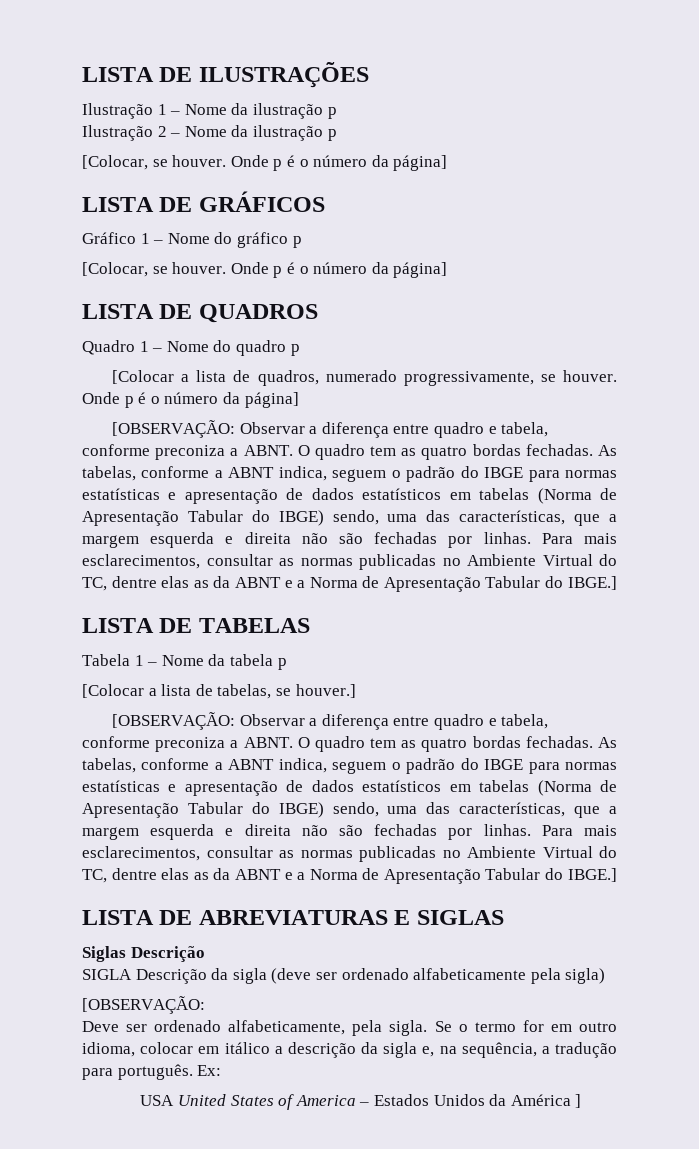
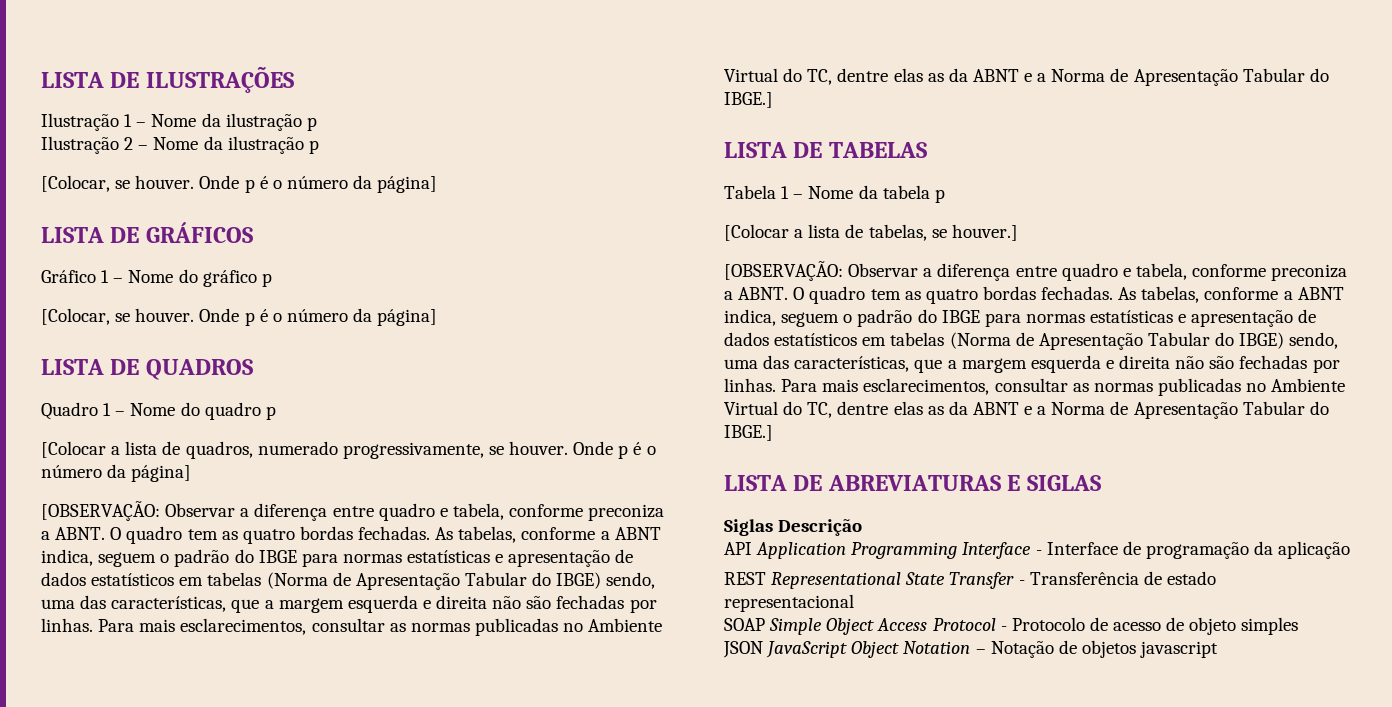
- SIGLA Descrição da sigla (deve ser ordenado alfabeticamente pela sigla)
- [OBSERVAÇÃO:
- Deve ser ordenado alfabeticamente, pela sigla. Se o termo for em outro idioma, colocar em itálico a descrição da sigla e, na sequência, a tradução para português. Ex:
- USA United States of America – Estados Unidos da América ]
+ API Application Programming Interface - Interface de programação da aplicação
+ REST Representational State Transfer - Transferência de estado representacional
+ SOAP Simple Object Access Protocol - Protocolo de acesso de objeto simples
+ JSON JavaScript Object Notation – Notação de objetos javascript

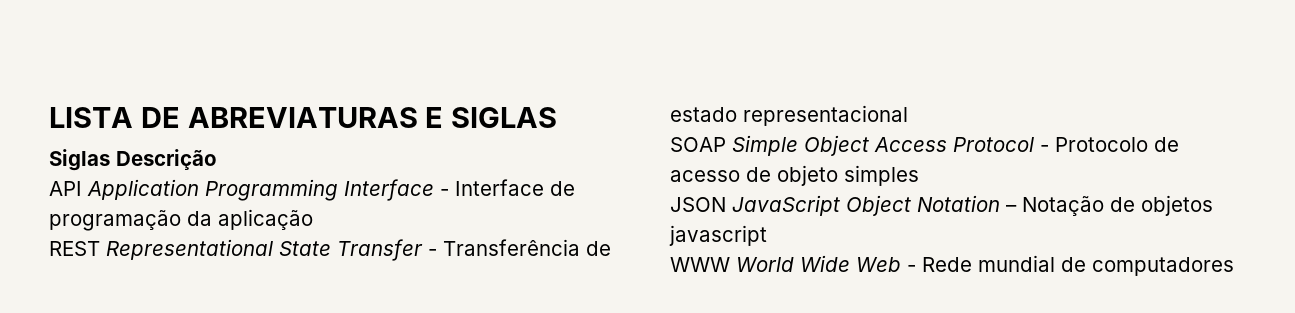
- LISTA DE ILUSTRAÇÕES
- Ilustração 1 – Nome da ilustração p
- Ilustração 2 – Nome da ilustração p
- [Colocar, se houver. Onde p é o número da página]
- LISTA DE GRÁFICOS
- Gráfico 1 – Nome do gráfico p
- [Colocar, se houver. Onde p é o número da página]
- LISTA DE QUADROS
- Quadro 1 – Nome do quadro p
- [Colocar a lista de quadros, numerado progressivamente, se houver. Onde p é o número da página]
- [OBSERVAÇÃO: Observar a diferença entre quadro e tabela, conforme preconiza a ABNT. O quadro tem as quatro bordas fechadas. As tabelas, conforme a ABNT indica, seguem o padrão do IBGE para normas estatísticas e apresentação de dados estatísticos em tabelas (Norma de Apresentação Tabular do IBGE) sendo, uma das características, que a margem esquerda e direita não são fechadas por linhas. Para mais esclarecimentos, consultar as normas publicadas no Ambiente Virtual do TC, dentre elas as da ABNT e a Norma de Apresentação Tabular do IBGE.]
- LISTA DE TABELAS
- Tabela 1 – Nome da tabela p
- [Colocar a lista de tabelas, se houver.]
- [OBSERVAÇÃO: Observar a diferença entre quadro e tabela, conforme preconiza a ABNT. O quadro tem as quatro bordas fechadas. As tabelas, conforme a ABNT indica, seguem o padrão do IBGE para normas estatísticas e apresentação de dados estatísticos em tabelas (Norma de Apresentação Tabular do IBGE) sendo, uma das características, que a margem esquerda e direita não são fechadas por linhas. Para mais esclarecimentos, consultar as normas publicadas no Ambiente Virtual do TC, dentre elas as da ABNT e a Norma de Apresentação Tabular do IBGE.]
+ WWW World Wide Web - Rede mundial de computadores

